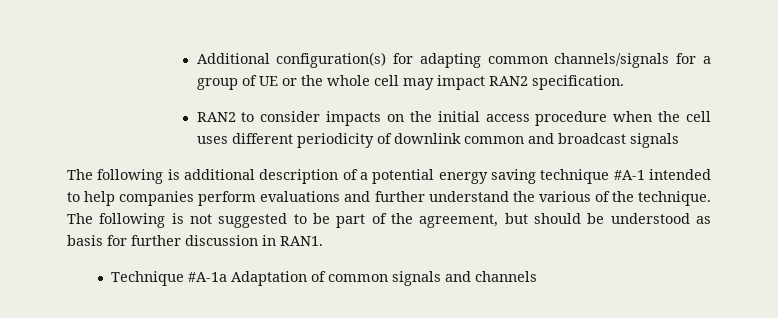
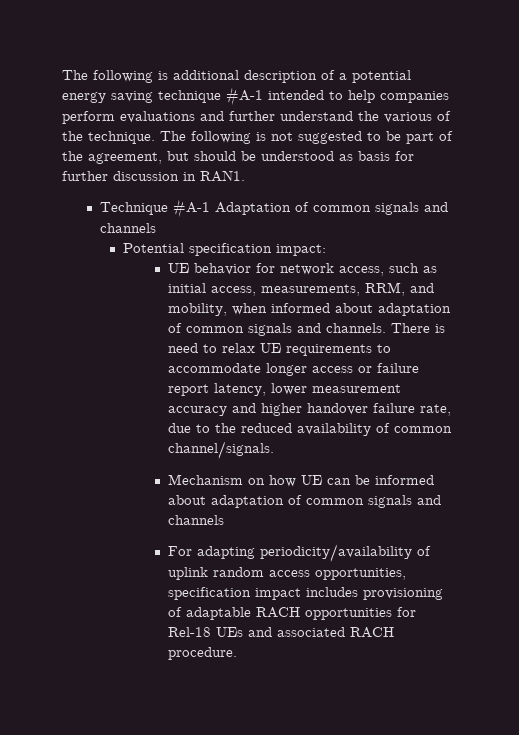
- Additional configuration(s) for adapting common channels/signals for a group of UE or the whole cell may impact RAN2 specification.
- RAN2 to consider impacts on the initial access procedure when the cell uses different periodicity of downlink common and broadcast signals
- Technique #A-1a Adaptation of common signals and channels
+ Technique #A-1 Adaptation of common signals and channels
+ Potential specification impact:
+ UE behavior for network access, such as initial access, measurements, RRM, and mobility, when informed about adaptation of common signals and channels. There is need to relax UE requirements to accommodate longer access or failure report latency, lower measurement accuracy and higher handover failure rate, due to the reduced availability of common channel/signals.
+ Mechanism on how UE can be informed about adaptation of common signals and channels
+ For adapting periodicity/availability of uplink random access opportunities, specification impact includes provisioning of adaptable RACH opportunities for Rel-18 UEs and associated RACH procedure.

